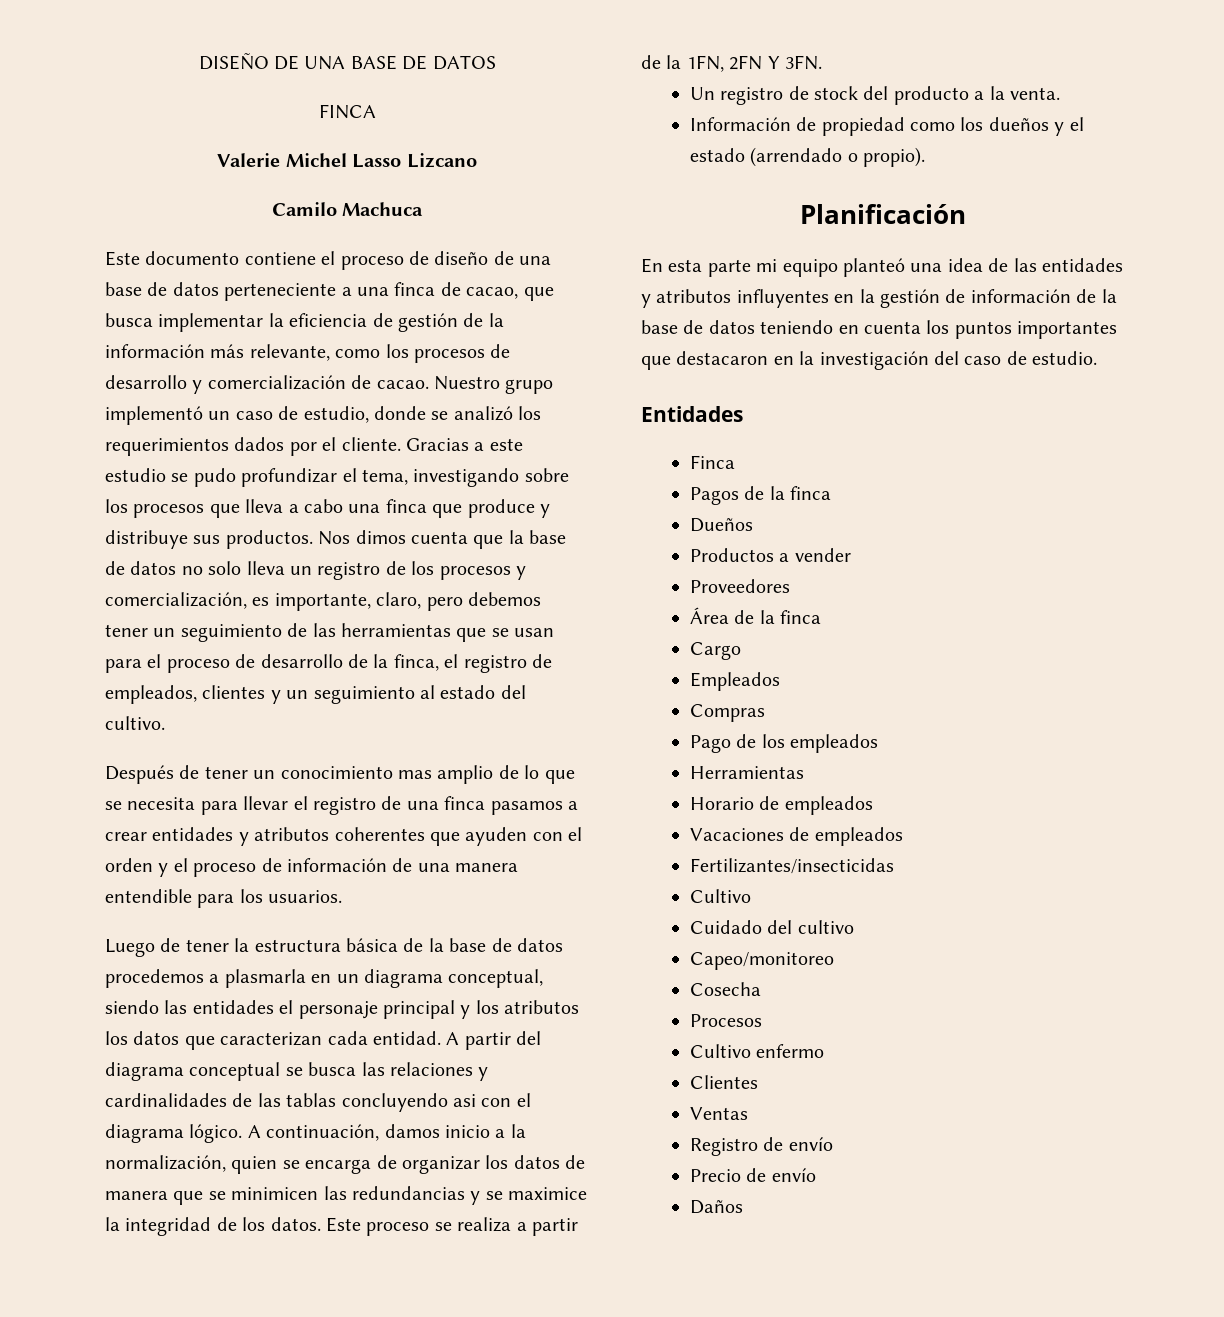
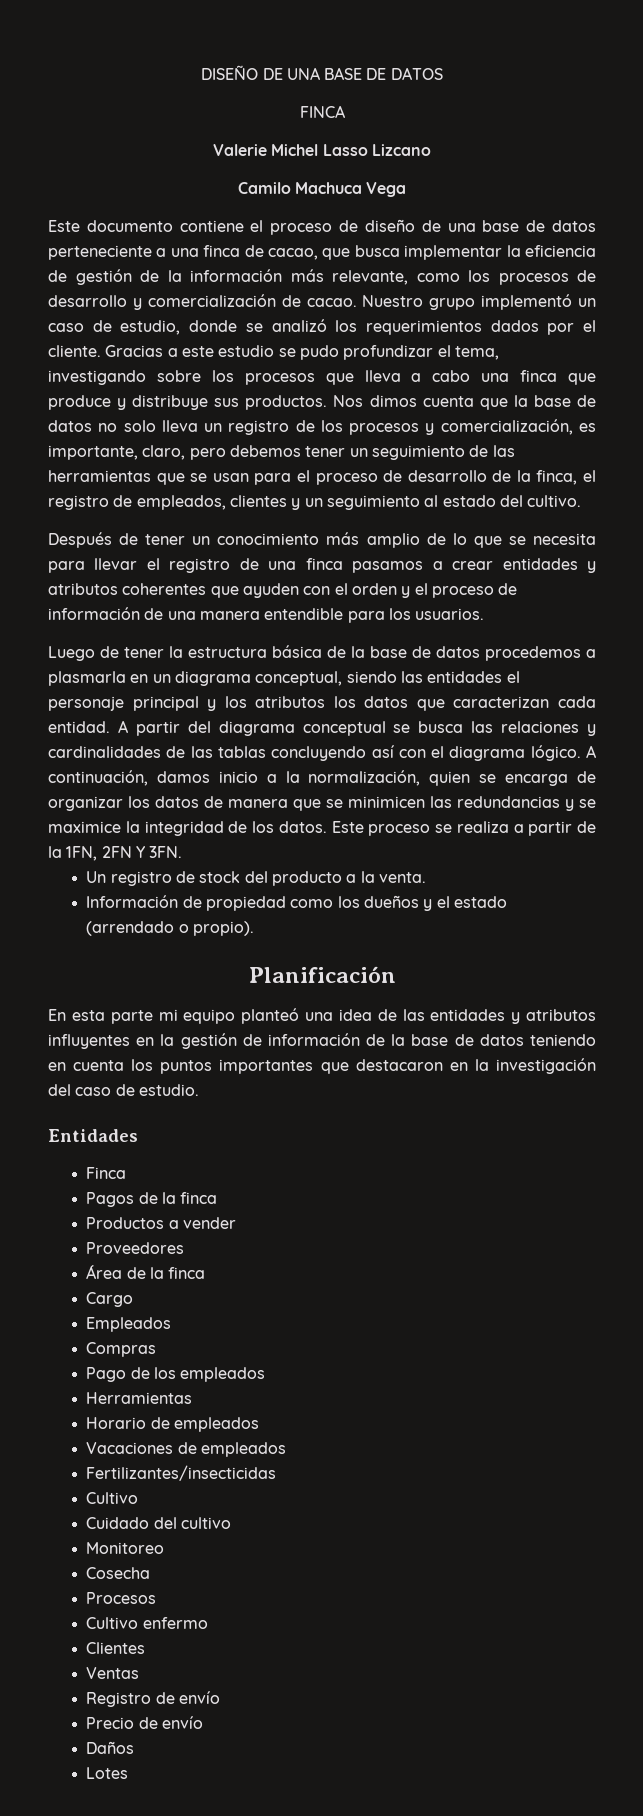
- Camilo Machuca
+ Camilo Machuca Vega
- Después de tener un conocimiento mas amplio de lo que se necesita para llevar el registro de una finca pasamos a crear entidades y atributos coherentes que ayuden con el orden y el proceso de información de una manera entendible para los usuarios.
+ Después de tener un conocimiento más amplio de lo que se necesita para llevar el registro de una finca pasamos a crear entidades y atributos coherentes que ayuden con el orden y el proceso de información de una manera entendible para los usuarios.
- A partir del diagrama conceptual se busca las relaciones y cardinalidades de las tablas concluyendo asi con el diagrama lógico.
+ A partir del diagrama conceptual se busca las relaciones y cardinalidades de las tablas concluyendo así con el diagrama lógico.
- Dueños
- Capeo/monitoreo
+ Monitoreo
+ Lotes

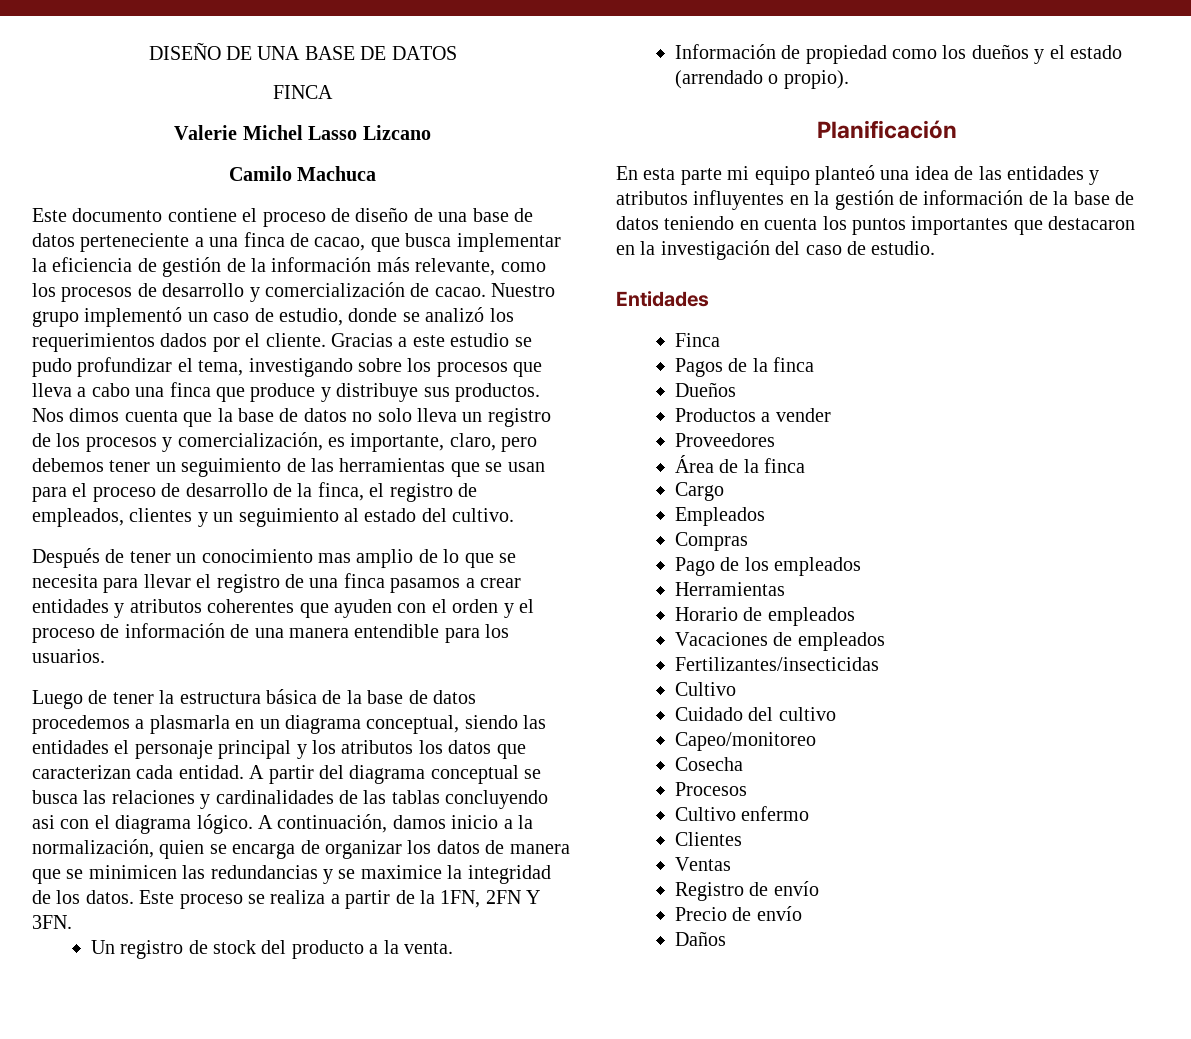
- Camilo Machuca Vega
+ Camilo Machuca
- Después de tener un conocimiento más amplio de lo que se necesita para llevar el registro de una finca pasamos a crear entidades y atributos coherentes que ayuden con el orden y el proceso de información de una manera entendible para los usuarios.
+ Después de tener un conocimiento mas amplio de lo que se necesita para llevar el registro de una finca pasamos a crear entidades y atributos coherentes que ayuden con el orden y el proceso de información de una manera entendible para los usuarios.
- A partir del diagrama conceptual se busca las relaciones y cardinalidades de las tablas concluyendo así con el diagrama lógico.
+ A partir del diagrama conceptual se busca las relaciones y cardinalidades de las tablas concluyendo asi con el diagrama lógico.
+ Dueños
- Monitoreo
+ Capeo/monitoreo
- Lotes

